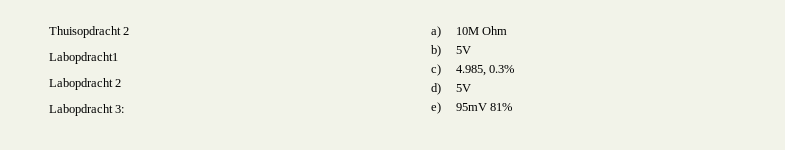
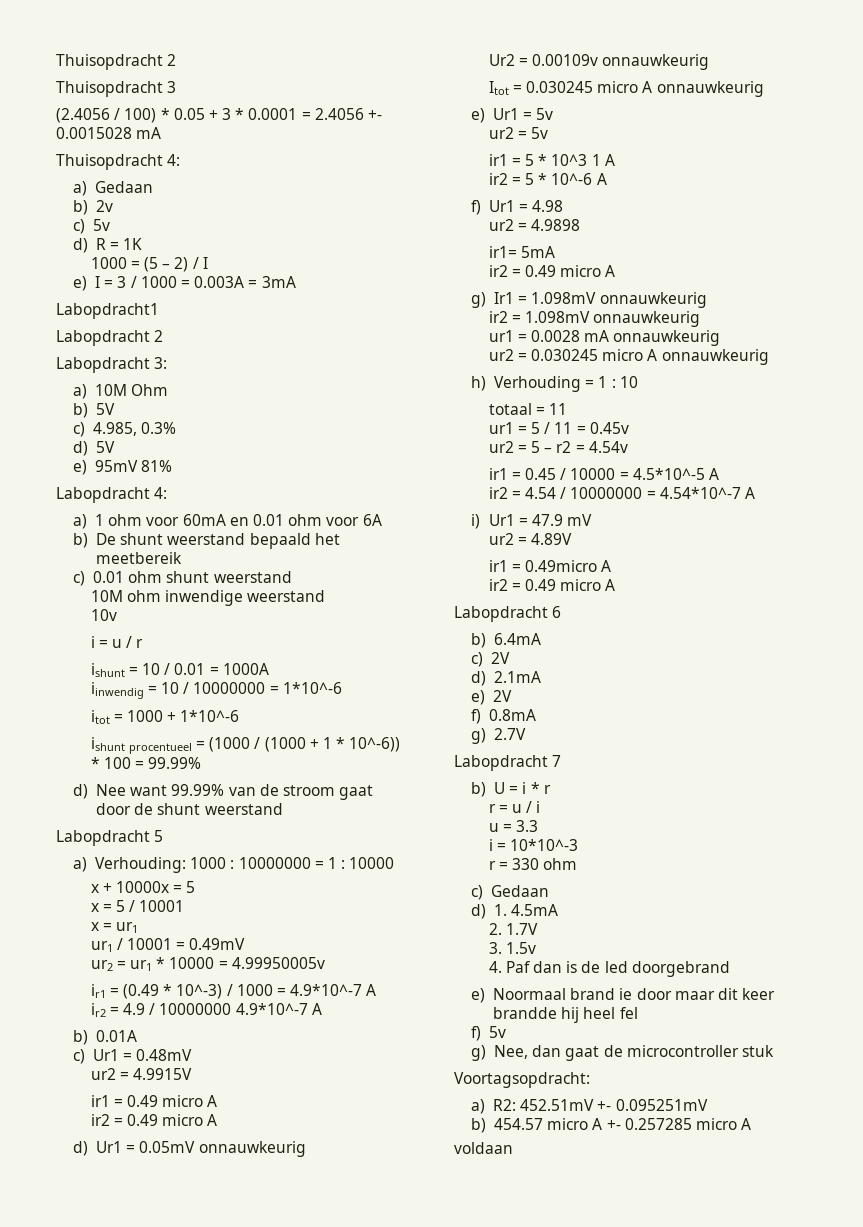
+ Thuisopdracht 3
+ (2.4056 / 100) * 0.05 + 3 * 0.0001 = 2.4056 +- 0.0015028 mA
+ Thuisopdracht 4:
+ a) Gedaan
+ b) 2v
+ c) 5v
+ d) R = 1K
+ 1000 = (5 – 2) / I
+ e) I = 3 / 1000 = 0.003A = 3mA
+ Labopdracht 4:
+ a) 1 ohm voor 60mA en 0.01 ohm voor 6A
+ b) De shunt weerstand bepaald het meetbereik
+ c) 0.01 ohm shunt weerstand
+ 10M ohm inwendige weerstand
+ 10v
+ i = u / r
+ ishunt = 10 / 0.01 = 1000A
+ iinwendig = 10 / 10000000 = 1*10^-6
+ itot = 1000 + 1*10^-6
+ ishunt procentueel = (1000 / (1000 + 1 * 10^-6)) * 100 = 99.99%
+ d) Nee want 99.99% van de stroom gaat door de shunt weerstand
+ Labopdracht 5
+ a) Verhouding: 1000 : 10000000 = 1 : 10000
+ x + 10000x = 5
+ x = 5 / 10001
+ x = ur1
+ ur1 / 10001 = 0.49mV
+ ur2 = ur1 * 10000 = 4.99950005v
+ ir1 = (0.49 * 10^-3) / 1000 = 4.9*10^-7 A
+ ir2 = 4.9 / 10000000 4.9*10^-7 A
+ b) 0.01A
+ c) Ur1 = 0.48mV
+ ur2 = 4.9915V
+ ir1 = 0.49 micro A
+ ir2 = 0.49 micro A
+ d) Ur1 = 0.05mV onnauwkeurig
+ Ur2 = 0.00109v onnauwkeurig
+ Itot = 0.030245 micro A onnauwkeurig
+ e) Ur1 = 5v
+ ur2 = 5v
+ ir1 = 5 * 10^3 1 A
+ ir2 = 5 * 10^-6 A
+ f) Ur1 = 4.98
+ ur2 = 4.9898
+ ir1= 5mA
+ ir2 = 0.49 micro A
+ g) Ir1 = 1.098mV onnauwkeurig
+ ir2 = 1.098mV onnauwkeurig
+ ur1 = 0.0028 mA onnauwkeurig
+ ur2 = 0.030245 micro A onnauwkeurig
+ h) Verhouding = 1 : 10
+ totaal = 11
+ ur1 = 5 / 11 = 0.45v
+ ur2 = 5 – r2 = 4.54v
+ ir1 = 0.45 / 10000 = 4.5*10^-5 A
+ ir2 = 4.54 / 10000000 = 4.54*10^-7 A
+ i) Ur1 = 47.9 mV
+ ur2 = 4.89V
+ ir1 = 0.49micro A
+ ir2 = 0.49 micro A
+ Labopdracht 6
+ b) 6.4mA
+ c) 2V
+ d) 2.1mA
+ e) 2V
+ f) 0.8mA
+ g) 2.7V
+ Labopdracht 7
+ b) U = i * r
+ r = u / i
+ u = 3.3
+ i = 10*10^-3
+ r = 330 ohm
+ c) Gedaan
+ d) 1. 4.5mA
+ 2. 1.7V
+ 3. 1.5v
+ 4. Paf dan is de led doorgebrand
+ e) Noormaal brand ie door maar dit keer brandde hij heel fel
+ f) 5v
+ g) Nee, dan gaat de microcontroller stuk
+ Voortagsopdracht:
+ a) R2: 452.51mV +- 0.095251mV
+ b) 454.57 micro A +- 0.257285 micro A
+ voldaan

